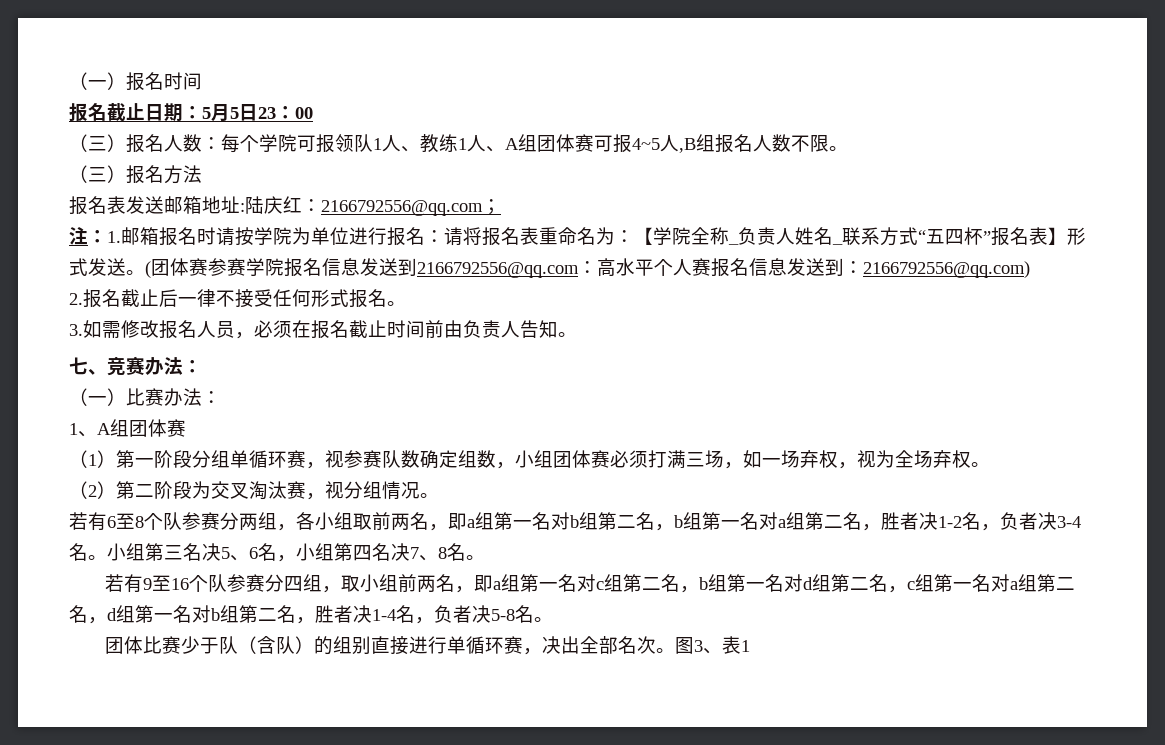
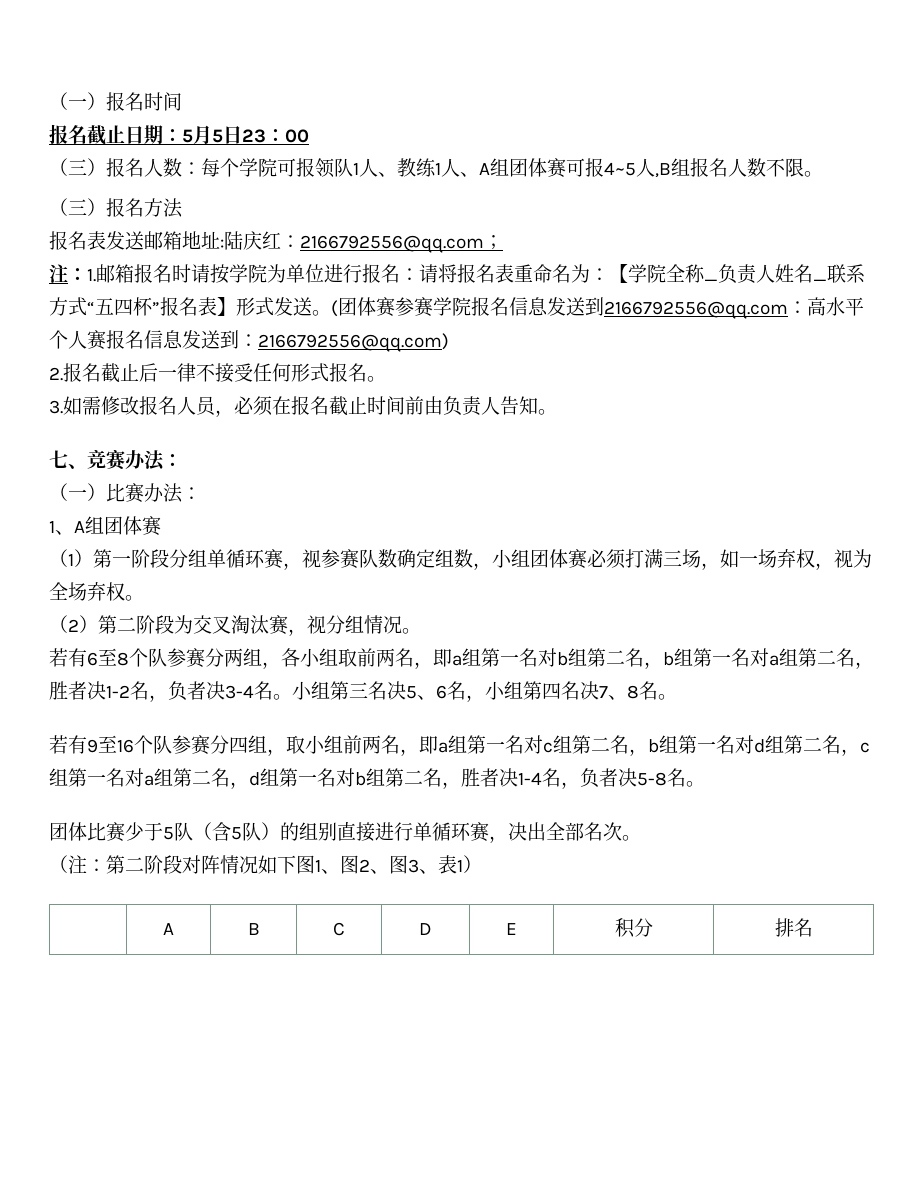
- 团体比赛少于队（含队）的组别直接进行单循环赛，决出全部名次。图3、表1
+ 团体比赛少于5队（含5队）的组别直接进行单循环赛，决出全部名次。
+ （注：第二阶段对阵情况如下图1、图2、图3、表1）
+ | A | B | C | D | E | 积分 | 排名

